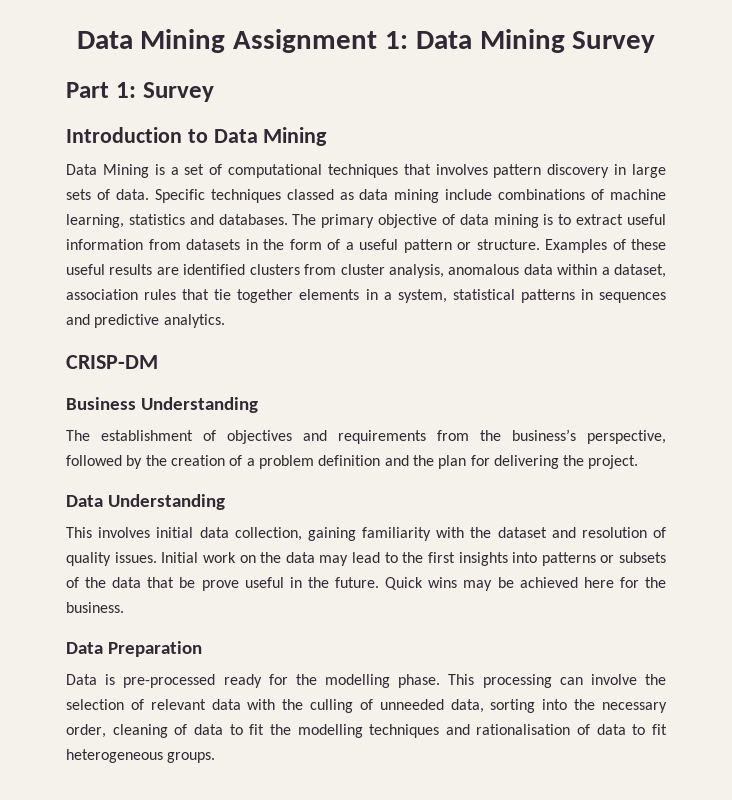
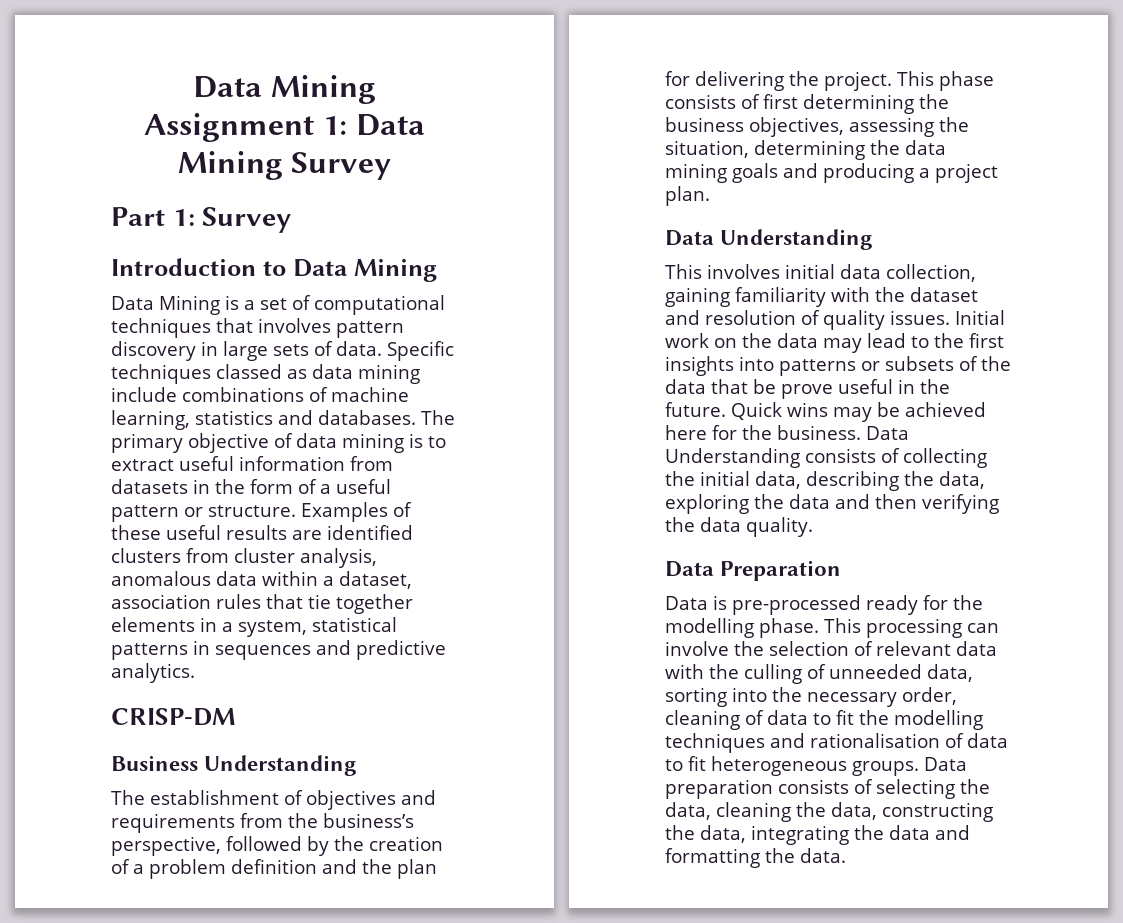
+ This phase consists of first determining the business objectives, assessing the situation, determining the data mining goals and producing a project plan.
+ Data Understanding consists of collecting the initial data, describing the data, exploring the data and then verifying the data quality.
+ Data preparation consists of selecting the data, cleaning the data, constructing the data, integrating the data and formatting the data.

